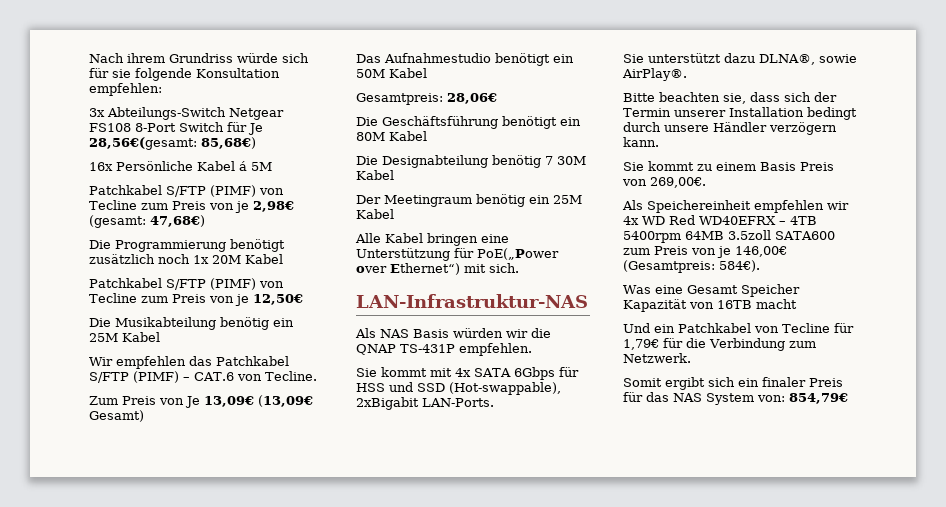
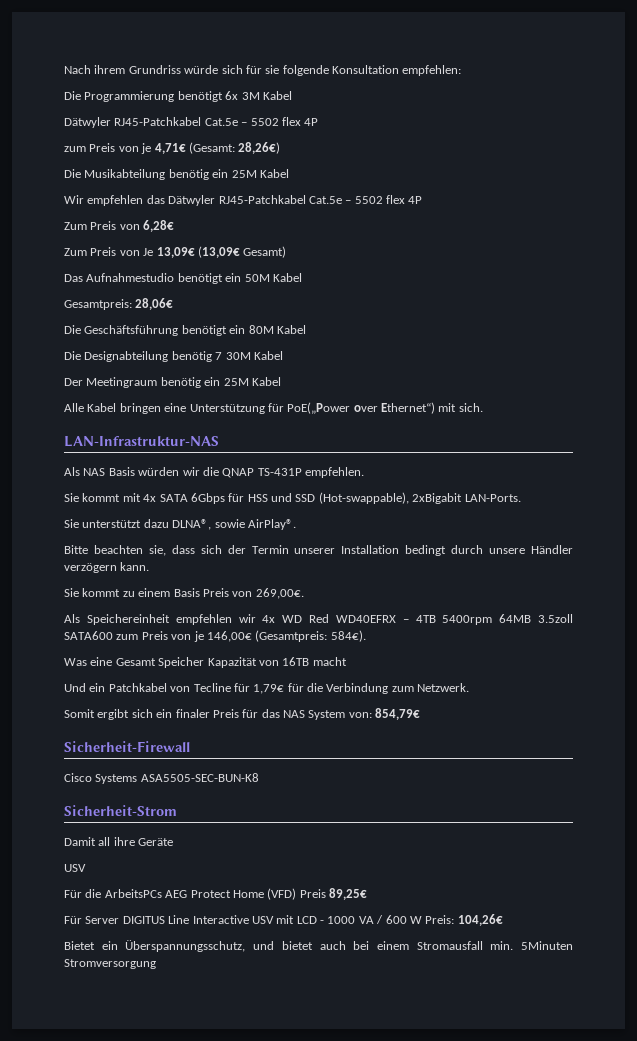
- 3x Abteilungs-Switch Netgear FS108 8-Port Switch für Je 28,56€(gesamt: 85,68€)
- 16x Persönliche Kabel á 5M
- Patchkabel S/FTP (PIMF) von Tecline zum Preis von je 2,98€ (gesamt: 47,68€)
- Die Programmierung benötigt zusätzlich noch 1x 20M Kabel
- Patchkabel S/FTP (PIMF) von Tecline zum Preis von je 12,50€
+ Die Programmierung benötigt 6x 3M Kabel
+ Dätwyler RJ45-Patchkabel Cat.5e – 5502 flex 4P
+ zum Preis von je 4,71€ (Gesamt: 28,26€)
- Wir empfehlen das Patchkabel S/FTP (PIMF) – CAT.6 von Tecline.
+ Wir empfehlen das Dätwyler RJ45-Patchkabel Cat.5e – 5502 flex 4P
+ Zum Preis von 6,28€
+ Sicherheit-Firewall
+ Cisco Systems ASA5505-SEC-BUN-K8
+ Sicherheit-Strom
+ Damit all ihre Geräte
+ USV
+ Für die ArbeitsPCs AEG Protect Home (VFD) Preis 89,25€
+ Für Server DIGITUS Line Interactive USV mit LCD - 1000 VA / 600 W Preis: 104,26€
+ Bietet ein Überspannungsschutz, und bietet auch bei einem Stromausfall min. 5Minuten Stromversorgung

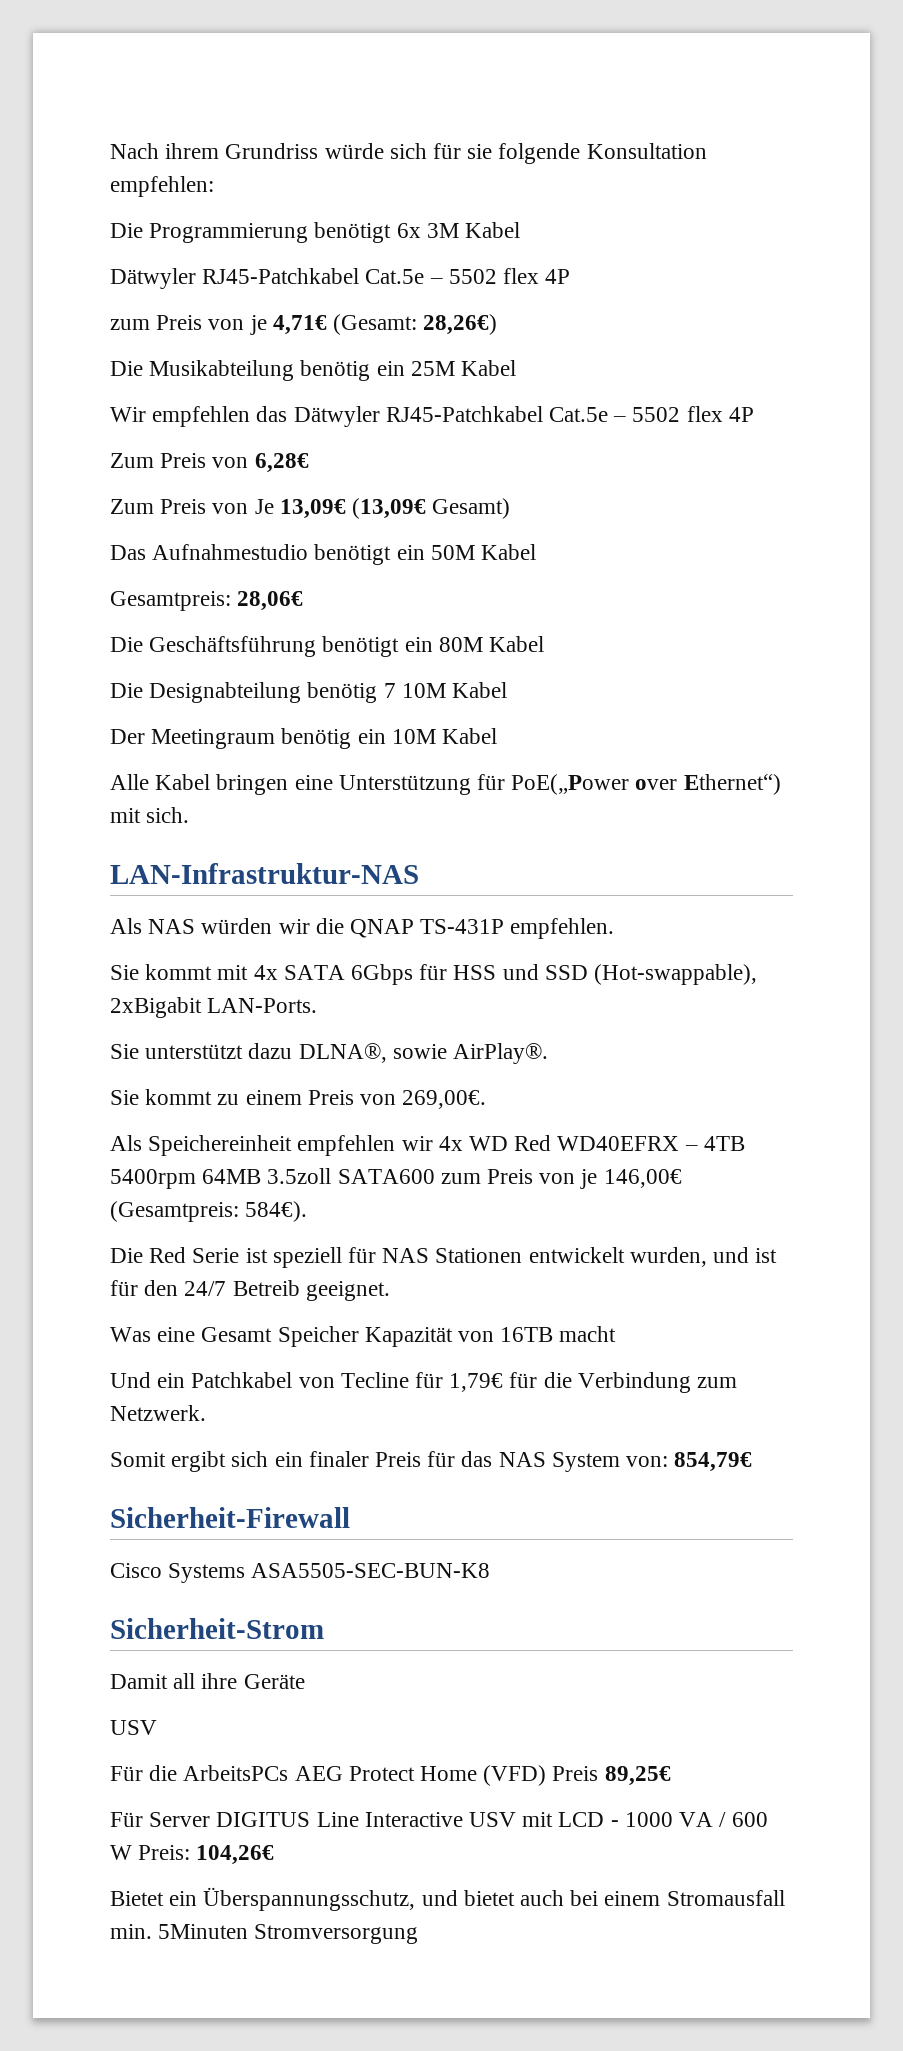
- Die Designabteilung benötig 7 30M Kabel
+ Die Designabteilung benötig 7 10M Kabel
- Der Meetingraum benötig ein 25M Kabel
+ Der Meetingraum benötig ein 10M Kabel
- Als NAS Basis würden wir die QNAP TS-431P empfehlen.
+ Als NAS würden wir die QNAP TS-431P empfehlen.
- Bitte beachten sie, dass sich der Termin unserer Installation bedingt durch unsere Händler verzögern kann.
- Sie kommt zu einem Basis Preis von 269,00€.
+ Sie kommt zu einem Preis von 269,00€.
+ Die Red Serie ist speziell für NAS Stationen entwickelt wurden, und ist für den 24/7 Betreib geeignet.

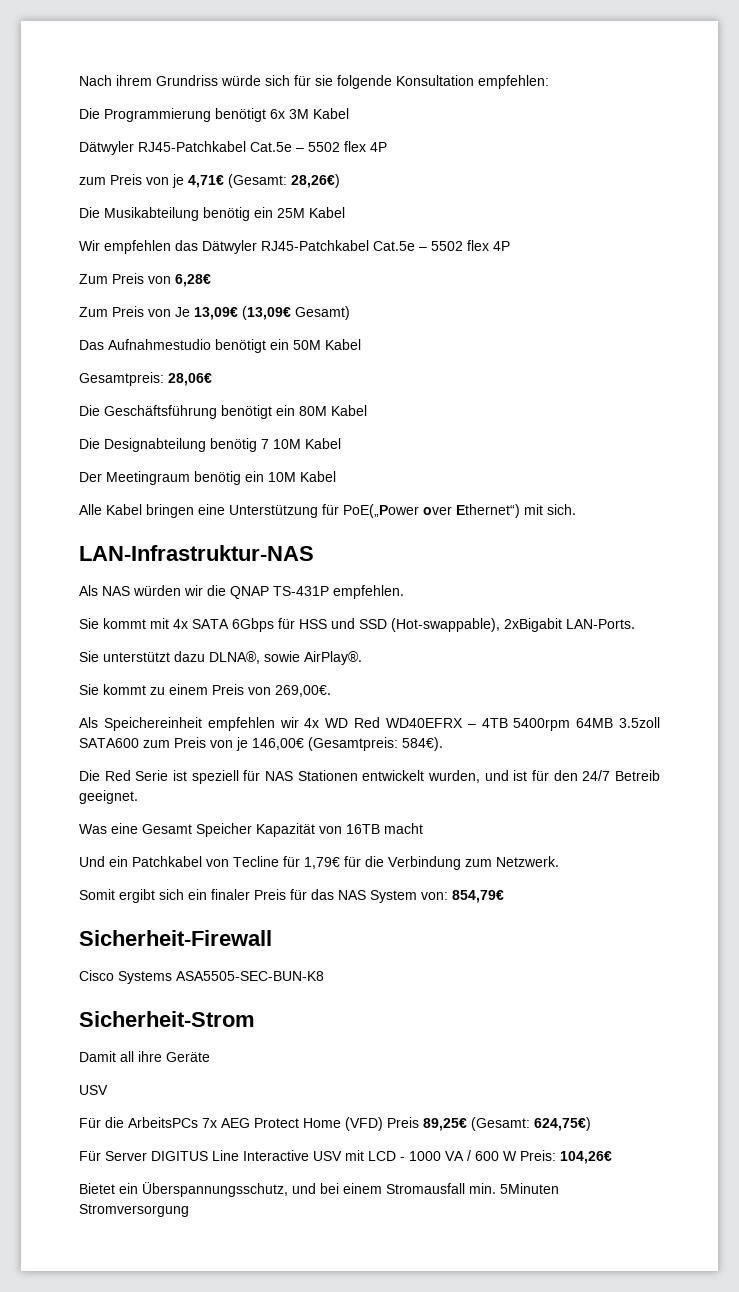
- Für die ArbeitsPCs AEG Protect Home (VFD) Preis 89,25€
+ Für die ArbeitsPCs 7x AEG Protect Home (VFD) Preis 89,25€ (Gesamt: 624,75€)
- Bietet ein Überspannungsschutz, und bietet auch bei einem Stromausfall min. 5Minuten Stromversorgung
+ Bietet ein Überspannungsschutz, und bei einem Stromausfall min. 5Minuten Stromversorgung

